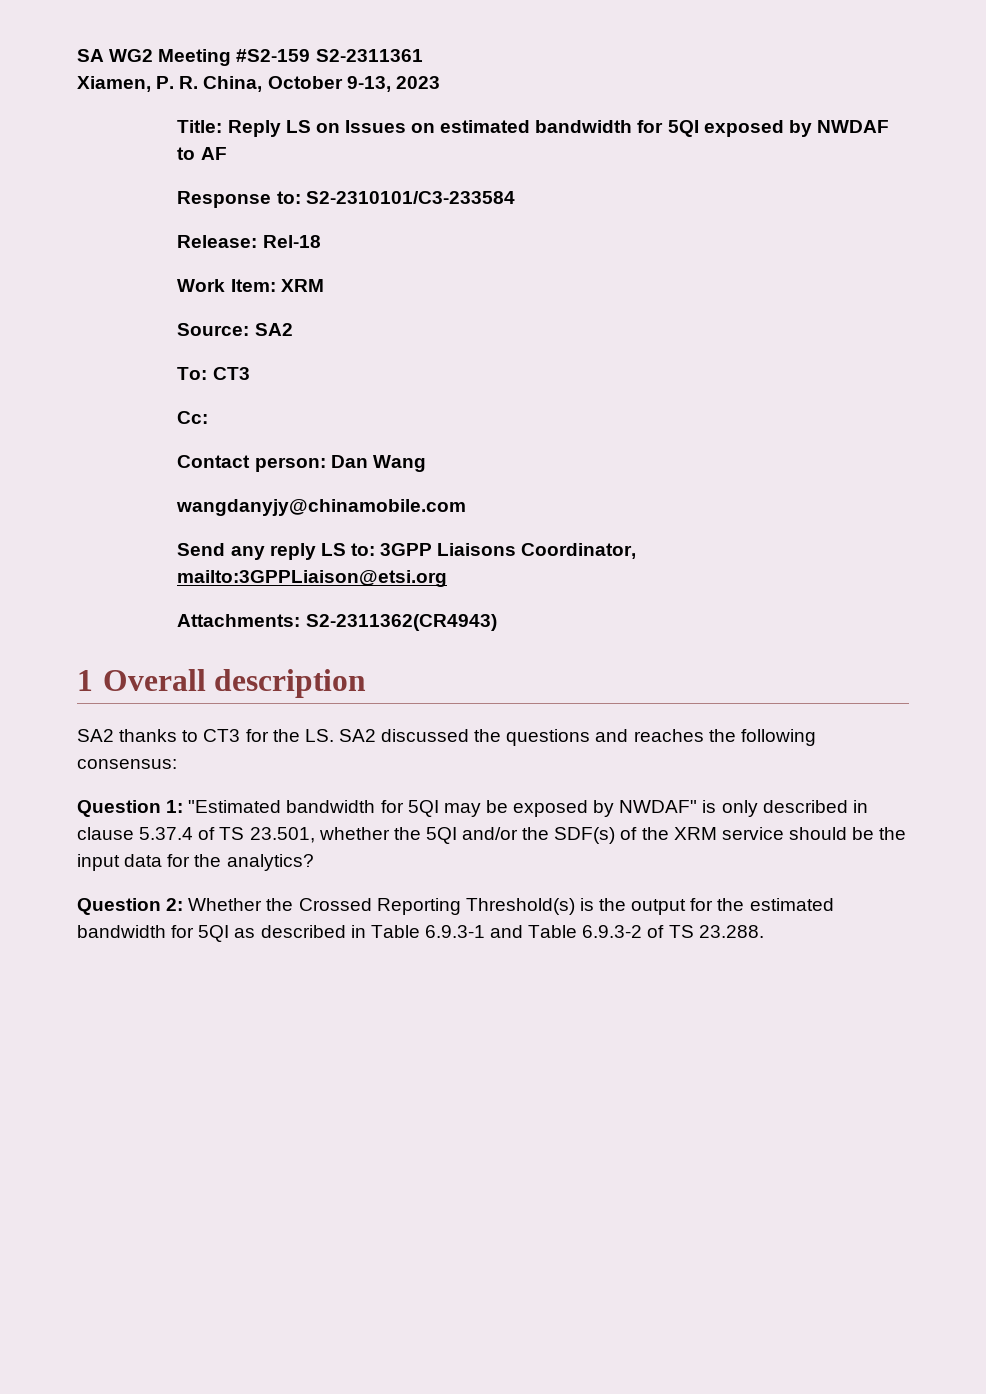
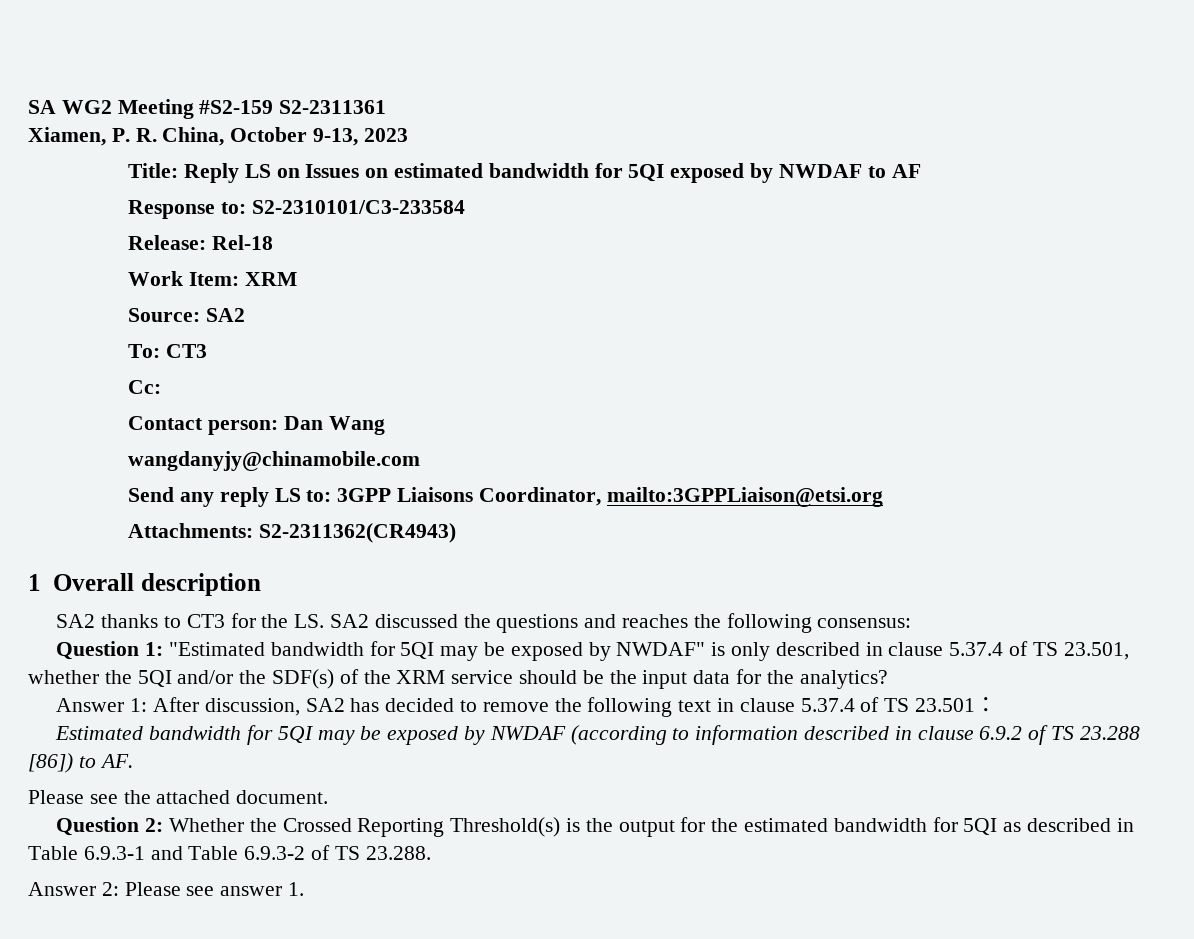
+ Answer 1: After discussion, SA2 has decided to remove the following text in clause 5.37.4 of TS 23.501：
+ Estimated bandwidth for 5QI may be exposed by NWDAF (according to information described in clause 6.9.2 of TS 23.288 [86]) to AF.
+ Please see the attached document.
+ Answer 2: Please see answer 1.

